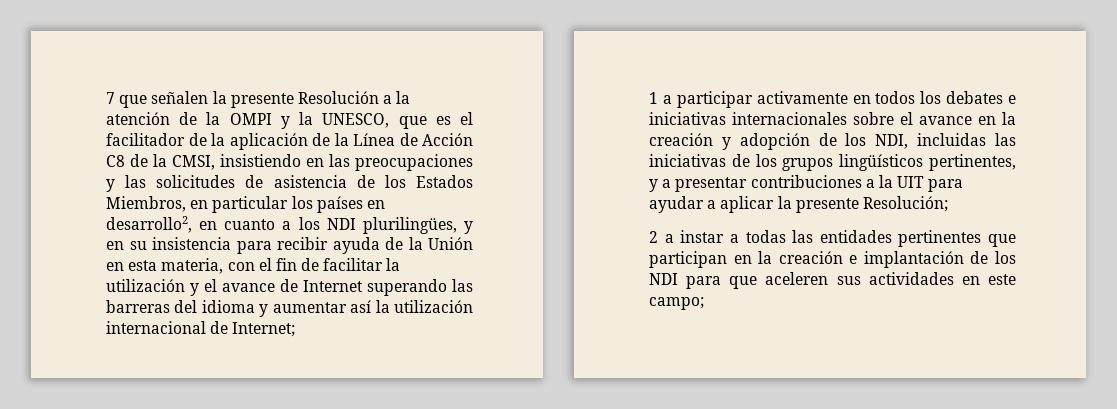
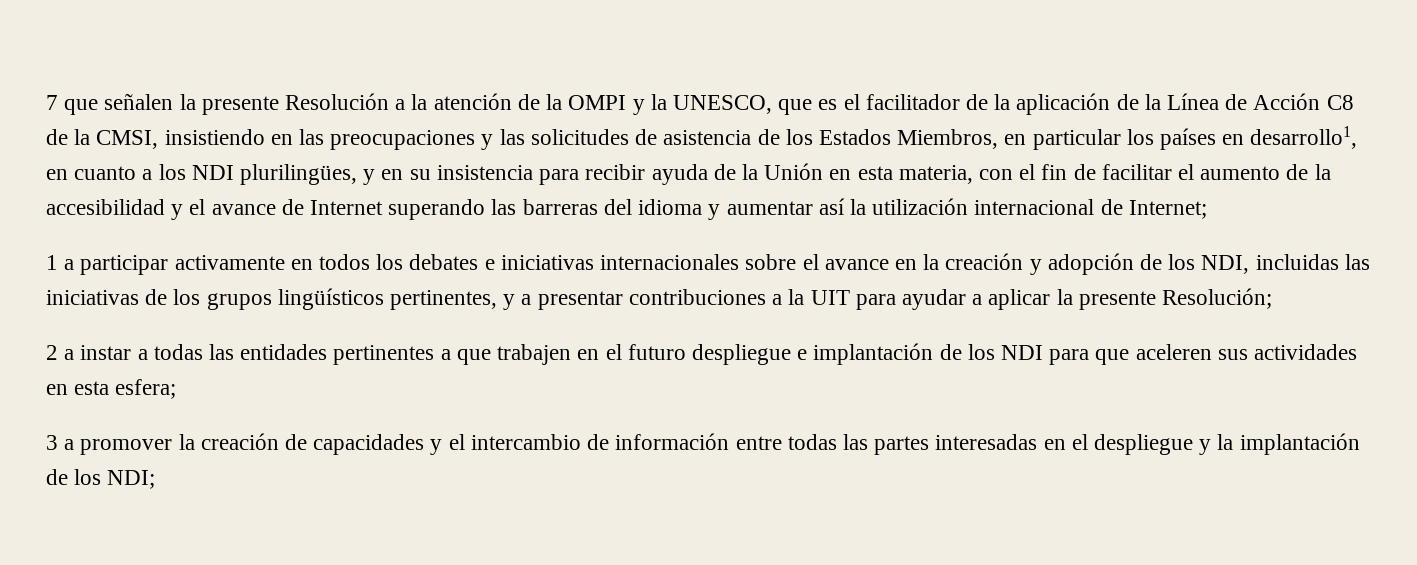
- 7 que señalen la presente Resolución a la atención de la OMPI y la UNESCO, que es el facilitador de la aplicación de la Línea de Acción C8 de la CMSI, insistiendo en las preocupaciones y las solicitudes de asistencia de los Estados Miembros, en particular los países en desarrollo2, en cuanto a los NDI plurilingües, y en su insistencia para recibir ayuda de la Unión en esta materia, con el fin de facilitar la utilización y el avance de Internet superando las barreras del idioma y aumentar así la utilización internacional de Internet;
+ 7 que señalen la presente Resolución a la atención de la OMPI y la UNESCO, que es el facilitador de la aplicación de la Línea de Acción C8 de la CMSI, insistiendo en las preocupaciones y las solicitudes de asistencia de los Estados Miembros, en particular los países en desarrollo1, en cuanto a los NDI plurilingües, y en su insistencia para recibir ayuda de la Unión en esta materia, con el fin de facilitar el aumento de la accesibilidad y el avance de Internet superando las barreras del idioma y aumentar así la utilización internacional de Internet;
- 2 a instar a todas las entidades pertinentes que participan en la creación e implantación de los NDI para que aceleren sus actividades en este campo;
+ 2 a instar a todas las entidades pertinentes a que trabajen en el futuro despliegue e implantación de los NDI para que aceleren sus actividades en esta esfera;
+ 3 a promover la creación de capacidades y el intercambio de información entre todas las partes interesadas en el despliegue y la implantación de los NDI;

